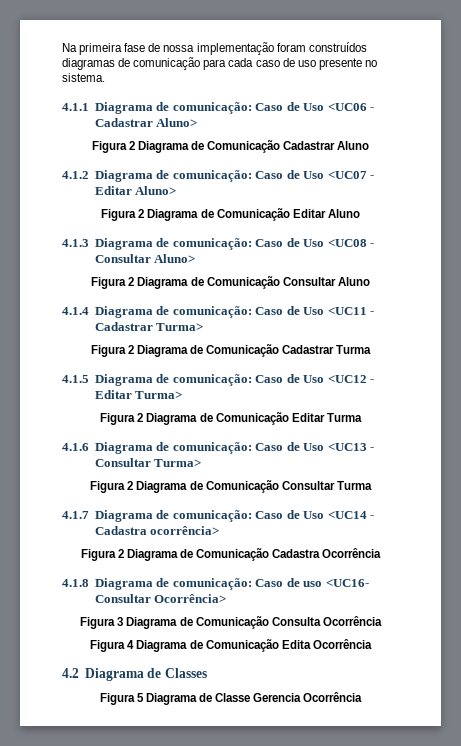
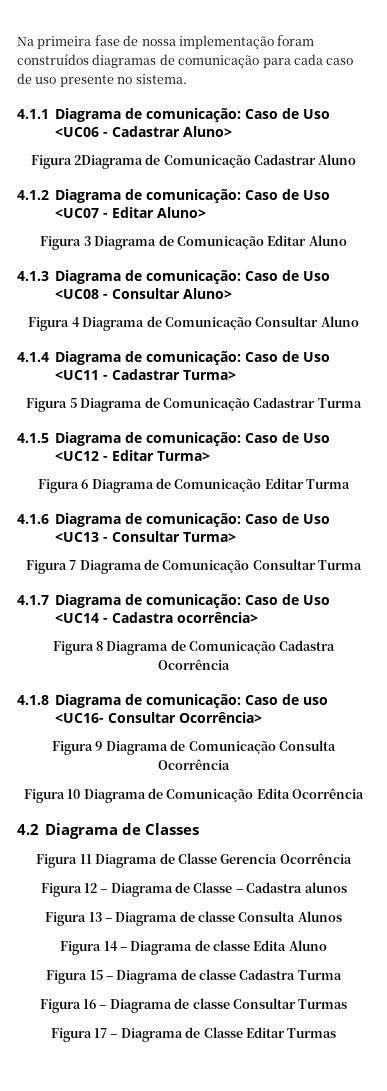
- Figura 2 Diagrama de Comunicação Cadastrar Aluno
+ Figura 2Diagrama de Comunicação Cadastrar Aluno
- Figura 2 Diagrama de Comunicação Editar Aluno
+ Figura 3 Diagrama de Comunicação Editar Aluno
- Figura 2 Diagrama de Comunicação Consultar Aluno
+ Figura 4 Diagrama de Comunicação Consultar Aluno
- Figura 2 Diagrama de Comunicação Cadastrar Turma
+ Figura 5 Diagrama de Comunicação Cadastrar Turma
- Figura 2 Diagrama de Comunicação Editar Turma
+ Figura 6 Diagrama de Comunicação Editar Turma
- Figura 2 Diagrama de Comunicação Consultar Turma
+ Figura 7 Diagrama de Comunicação Consultar Turma
- Figura 2 Diagrama de Comunicação Cadastra Ocorrência
+ Figura 8 Diagrama de Comunicação Cadastra Ocorrência
- Figura 3 Diagrama de Comunicação Consulta Ocorrência
+ Figura 9 Diagrama de Comunicação Consulta Ocorrência
- Figura 4 Diagrama de Comunicação Edita Ocorrência
+ Figura 10 Diagrama de Comunicação Edita Ocorrência
- Figura 5 Diagrama de Classe Gerencia Ocorrência
+ Figura 11 Diagrama de Classe Gerencia Ocorrência
+ Figura 12 – Diagrama de Classe – Cadastra alunos
+ Figura 13 – Diagrama de classe Consulta Alunos
+ Figura 14 – Diagrama de classe Edita Aluno
+ Figura 15 – Diagrama de classe Cadastra Turma
+ Figura 16 – Diagrama de classe Consultar Turmas
+ Figura 17 – Diagrama de Classe Editar Turmas

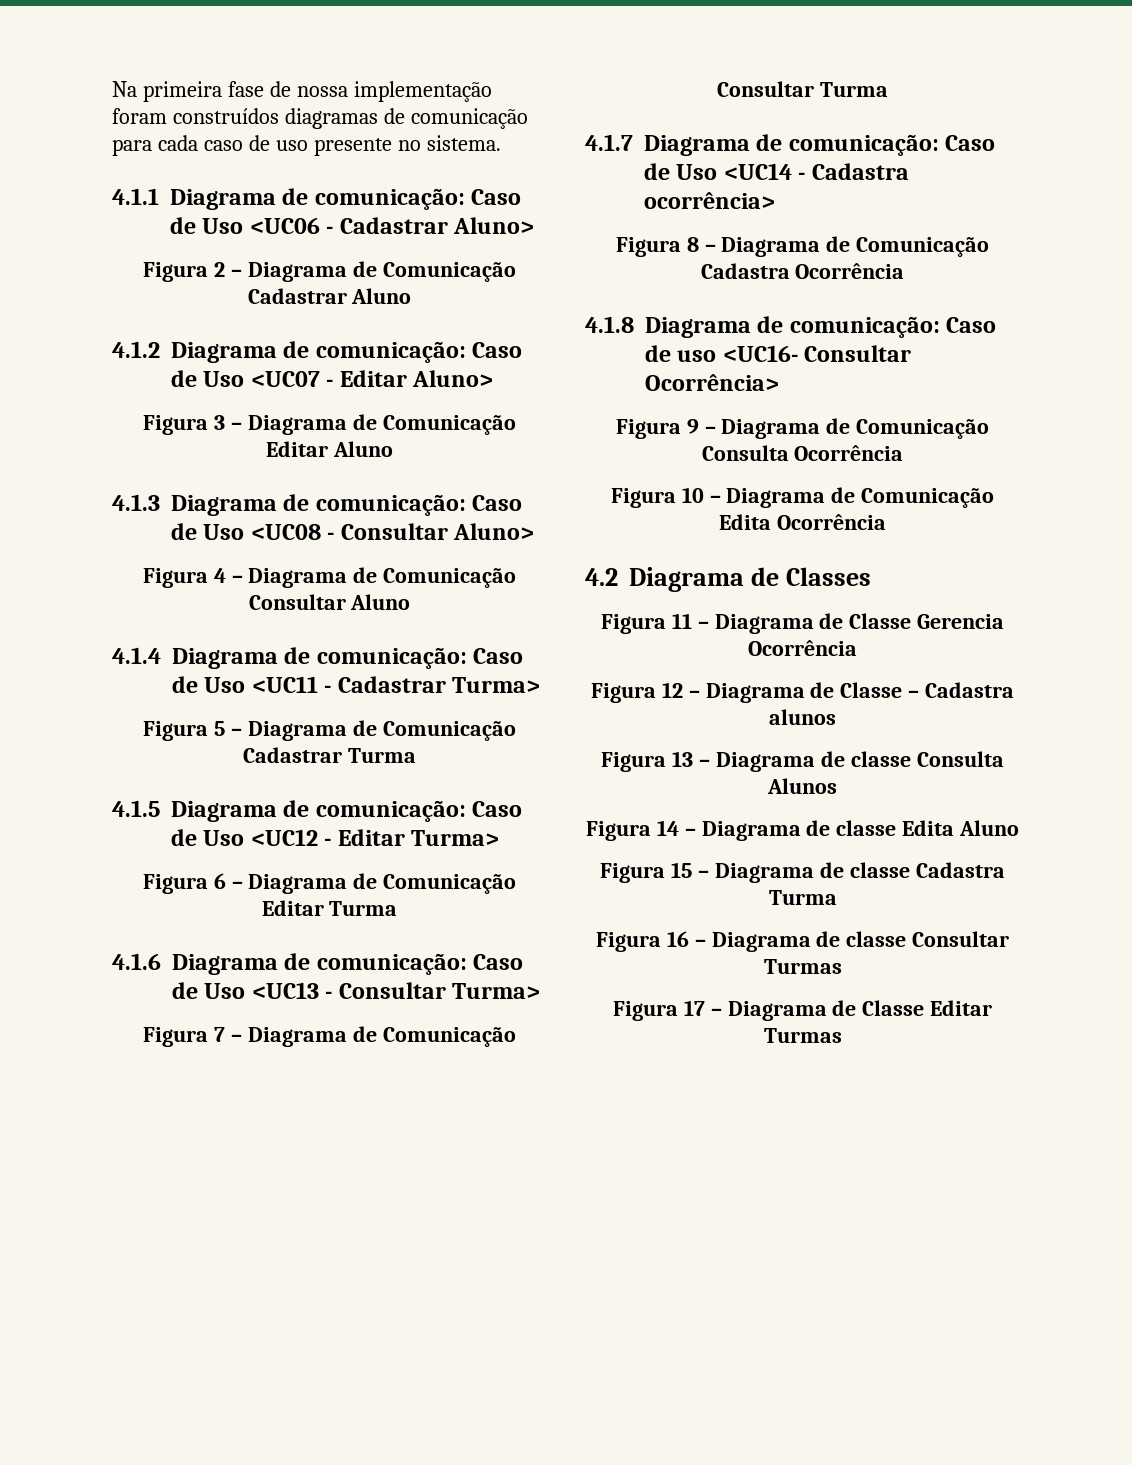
- Figura 2Diagrama de Comunicação Cadastrar Aluno
+ Figura 2 – Diagrama de Comunicação Cadastrar Aluno
- Figura 3 Diagrama de Comunicação Editar Aluno
+ Figura 3 – Diagrama de Comunicação Editar Aluno
- Figura 4 Diagrama de Comunicação Consultar Aluno
+ Figura 4 – Diagrama de Comunicação Consultar Aluno
- Figura 5 Diagrama de Comunicação Cadastrar Turma
+ Figura 5 – Diagrama de Comunicação Cadastrar Turma
- Figura 6 Diagrama de Comunicação Editar Turma
+ Figura 6 – Diagrama de Comunicação Editar Turma
- Figura 7 Diagrama de Comunicação Consultar Turma
+ Figura 7 – Diagrama de Comunicação Consultar Turma
- Figura 8 Diagrama de Comunicação Cadastra Ocorrência
+ Figura 8 – Diagrama de Comunicação Cadastra Ocorrência
- Figura 9 Diagrama de Comunicação Consulta Ocorrência
+ Figura 9 – Diagrama de Comunicação Consulta Ocorrência
- Figura 10 Diagrama de Comunicação Edita Ocorrência
+ Figura 10 – Diagrama de Comunicação Edita Ocorrência
- Figura 11 Diagrama de Classe Gerencia Ocorrência
+ Figura 11 – Diagrama de Classe Gerencia Ocorrência

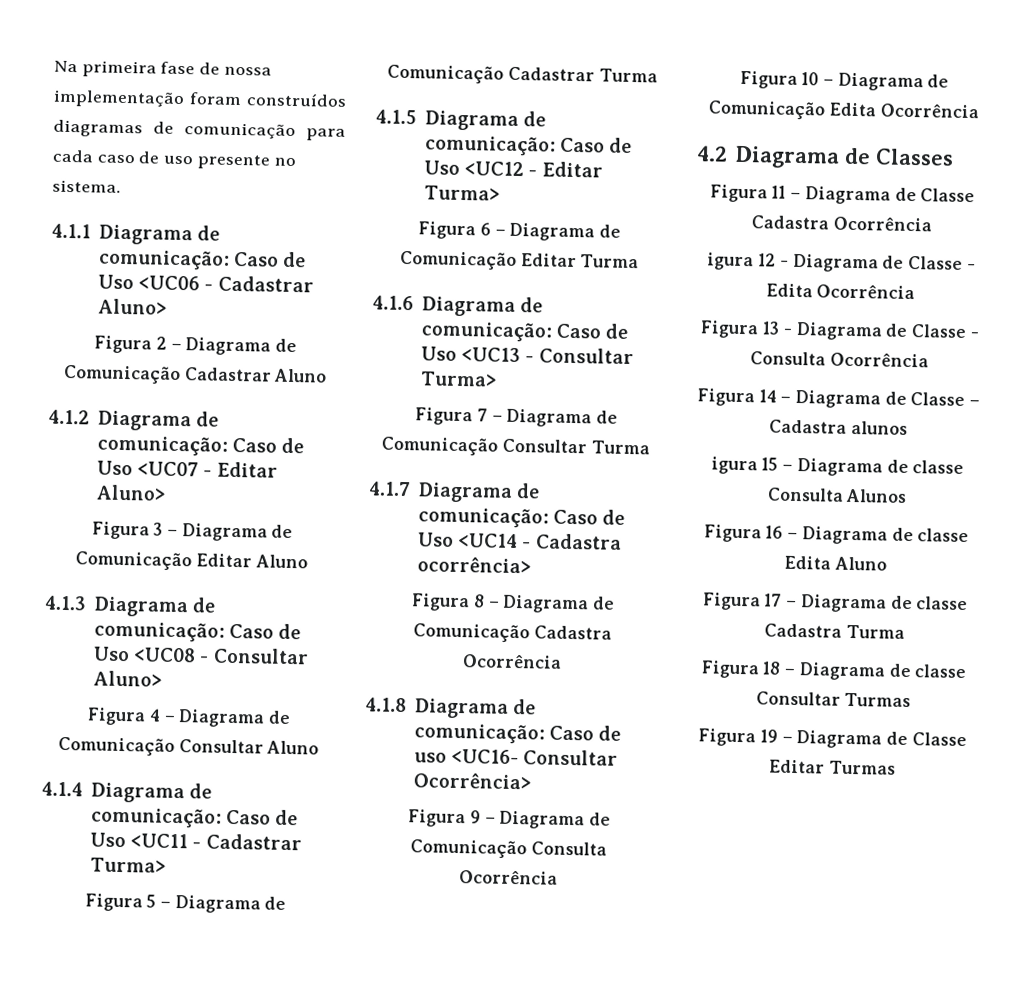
- Figura 11 – Diagrama de Classe Gerencia Ocorrência
- Figura 12 – Diagrama de Classe – Cadastra alunos
+ Figura 11 – Diagrama de Classe Cadastra Ocorrência
+ igura 12 - Diagrama de Classe - Edita Ocorrência
+ Figura 13 - Diagrama de Classe - Consulta Ocorrência
+ Figura 14 – Diagrama de Classe – Cadastra alunos
- Figura 13 – Diagrama de classe Consulta Alunos
+ igura 15 – Diagrama de classe Consulta Alunos
- Figura 14 – Diagrama de classe Edita Aluno
+ Figura 16 – Diagrama de classe Edita Aluno
- Figura 15 – Diagrama de classe Cadastra Turma
+ Figura 17 – Diagrama de classe Cadastra Turma
- Figura 16 – Diagrama de classe Consultar Turmas
+ Figura 18 – Diagrama de classe Consultar Turmas
- Figura 17 – Diagrama de Classe Editar Turmas
+ Figura 19 – Diagrama de Classe Editar Turmas

